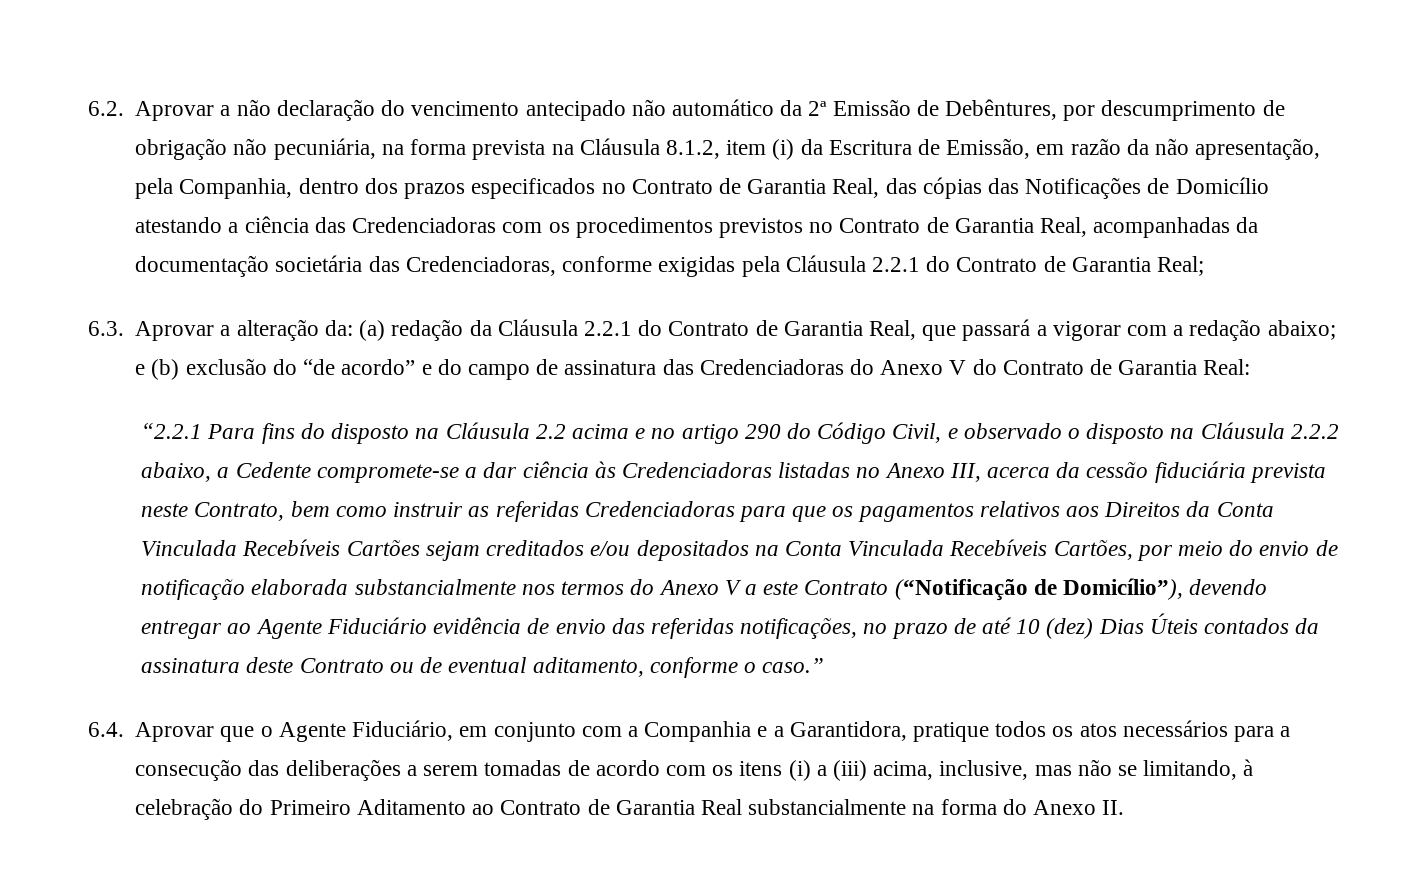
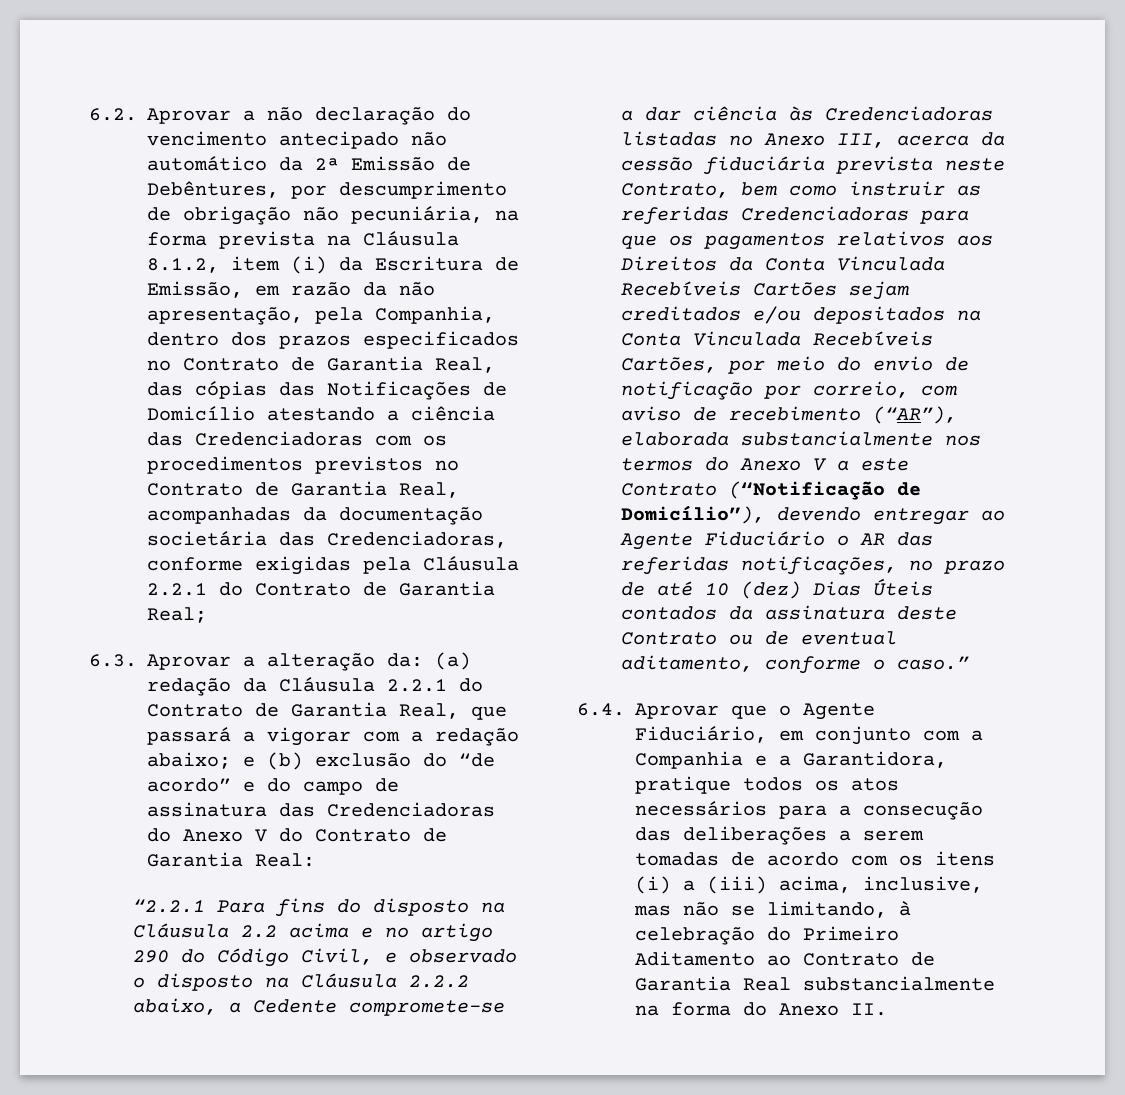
- “2.2.1 Para fins do disposto na Cláusula 2.2 acima e no artigo 290 do Código Civil, e observado o disposto na Cláusula 2.2.2 abaixo, a Cedente compromete-se a dar ciência às Credenciadoras listadas no Anexo III, acerca da cessão fiduciária prevista neste Contrato, bem como instruir as referidas Credenciadoras para que os pagamentos relativos aos Direitos da Conta Vinculada Recebíveis Cartões sejam creditados e/ou depositados na Conta Vinculada Recebíveis Cartões, por meio do envio de notificação elaborada substancialmente nos termos do Anexo V a este Contrato (“Notificação de Domicílio”), devendo entregar ao Agente Fiduciário evidência de envio das referidas notificações, no prazo de até 10 (dez) Dias Úteis contados da assinatura deste Contrato ou de eventual aditamento, conforme o caso.”
+ “2.2.1 Para fins do disposto na Cláusula 2.2 acima e no artigo 290 do Código Civil, e observado o disposto na Cláusula 2.2.2 abaixo, a Cedente compromete-se a dar ciência às Credenciadoras listadas no Anexo III, acerca da cessão fiduciária prevista neste Contrato, bem como instruir as referidas Credenciadoras para que os pagamentos relativos aos Direitos da Conta Vinculada Recebíveis Cartões sejam creditados e/ou depositados na Conta Vinculada Recebíveis Cartões, por meio do envio de notificação por correio, com aviso de recebimento (“AR”), elaborada substancialmente nos termos do Anexo V a este Contrato (“Notificação de Domicílio”), devendo entregar ao Agente Fiduciário o AR das referidas notificações, no prazo de até 10 (dez) Dias Úteis contados da assinatura deste Contrato ou de eventual aditamento, conforme o caso.”

